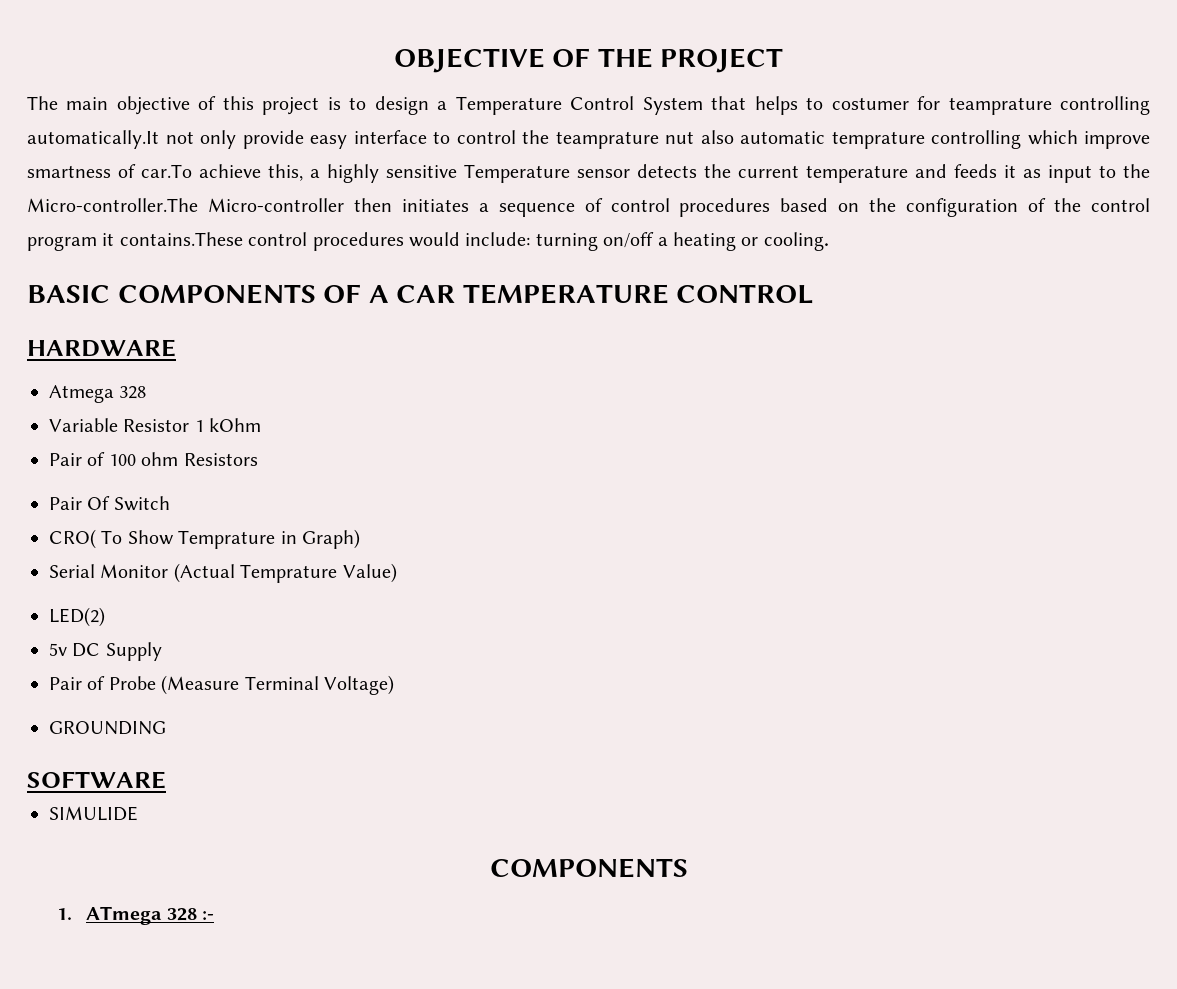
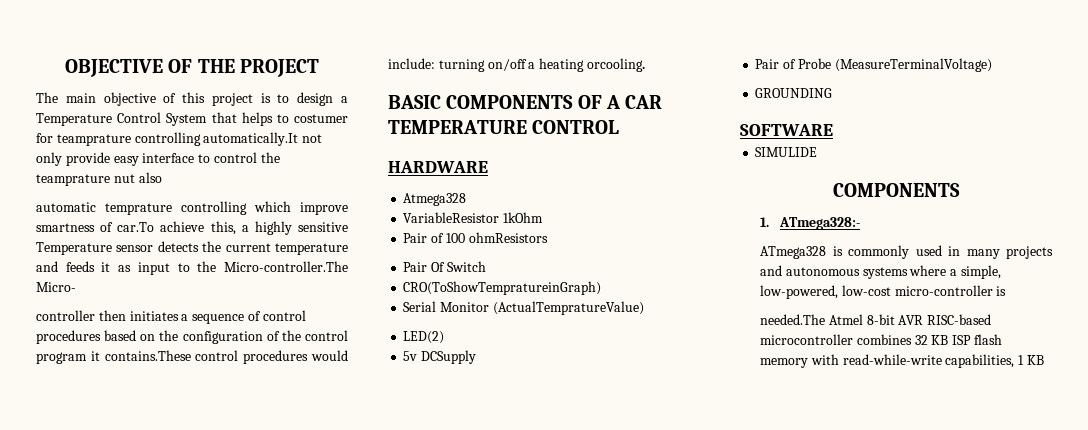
- The main objective of this project is to design a Temperature Control System that helps to costumer for teamprature controlling automatically.It not only provide easy interface to control the teamprature nut also automatic temprature controlling which improve smartness of car.To achieve this, a highly sensitive Temperature sensor detects the current temperature and feeds it as input to the Micro-controller.The Micro-controller then initiates a sequence of control procedures based on the configuration of the control program it contains.These control procedures would include:
+ The main objective of this project is to design a Temperature Control System that helps to costumer for teamprature controlling automatically.It not only provide easy interface to control the teamprature nut also
+ automatic temprature controlling which improve smartness of car.To achieve this, a highly sensitive Temperature sensor detects the current temperature and feeds it as input to the Micro-controller.The Micro-
+ controller then initiates a sequence of control procedures based on the configuration of the control program it contains.These control procedures would include:
- turning on/off a heating or cooling.
+ turning on/off a heating orcooling.
- Atmega 328
- Variable Resistor 1 kOhm
+ Atmega328
+ VariableResistor 1kOhm
- Pair of 100 ohm Resistors
+ Pair of 100 ohmResistors
- CRO( To Show Temprature in Graph)
+ CRO(ToShowTempratureinGraph)
- Serial Monitor (Actual Temprature Value)
+ Serial Monitor (ActualTempratureValue)
- 5v DC Supply
+ 5v DCSupply
- Pair of Probe (Measure Terminal Voltage)
+ Pair of Probe (MeasureTerminalVoltage)
- 1. ATmega 328 :-
+ 1. ATmega328:-
+ ATmega328 is commonly used in many projects and autonomous systems where a simple, low-powered, low-cost micro-controller is
+ needed.The Atmel 8-bit AVR RISC-based microcontroller combines 32 KB ISP flash memory with read-while-write capabilities, 1 KB

